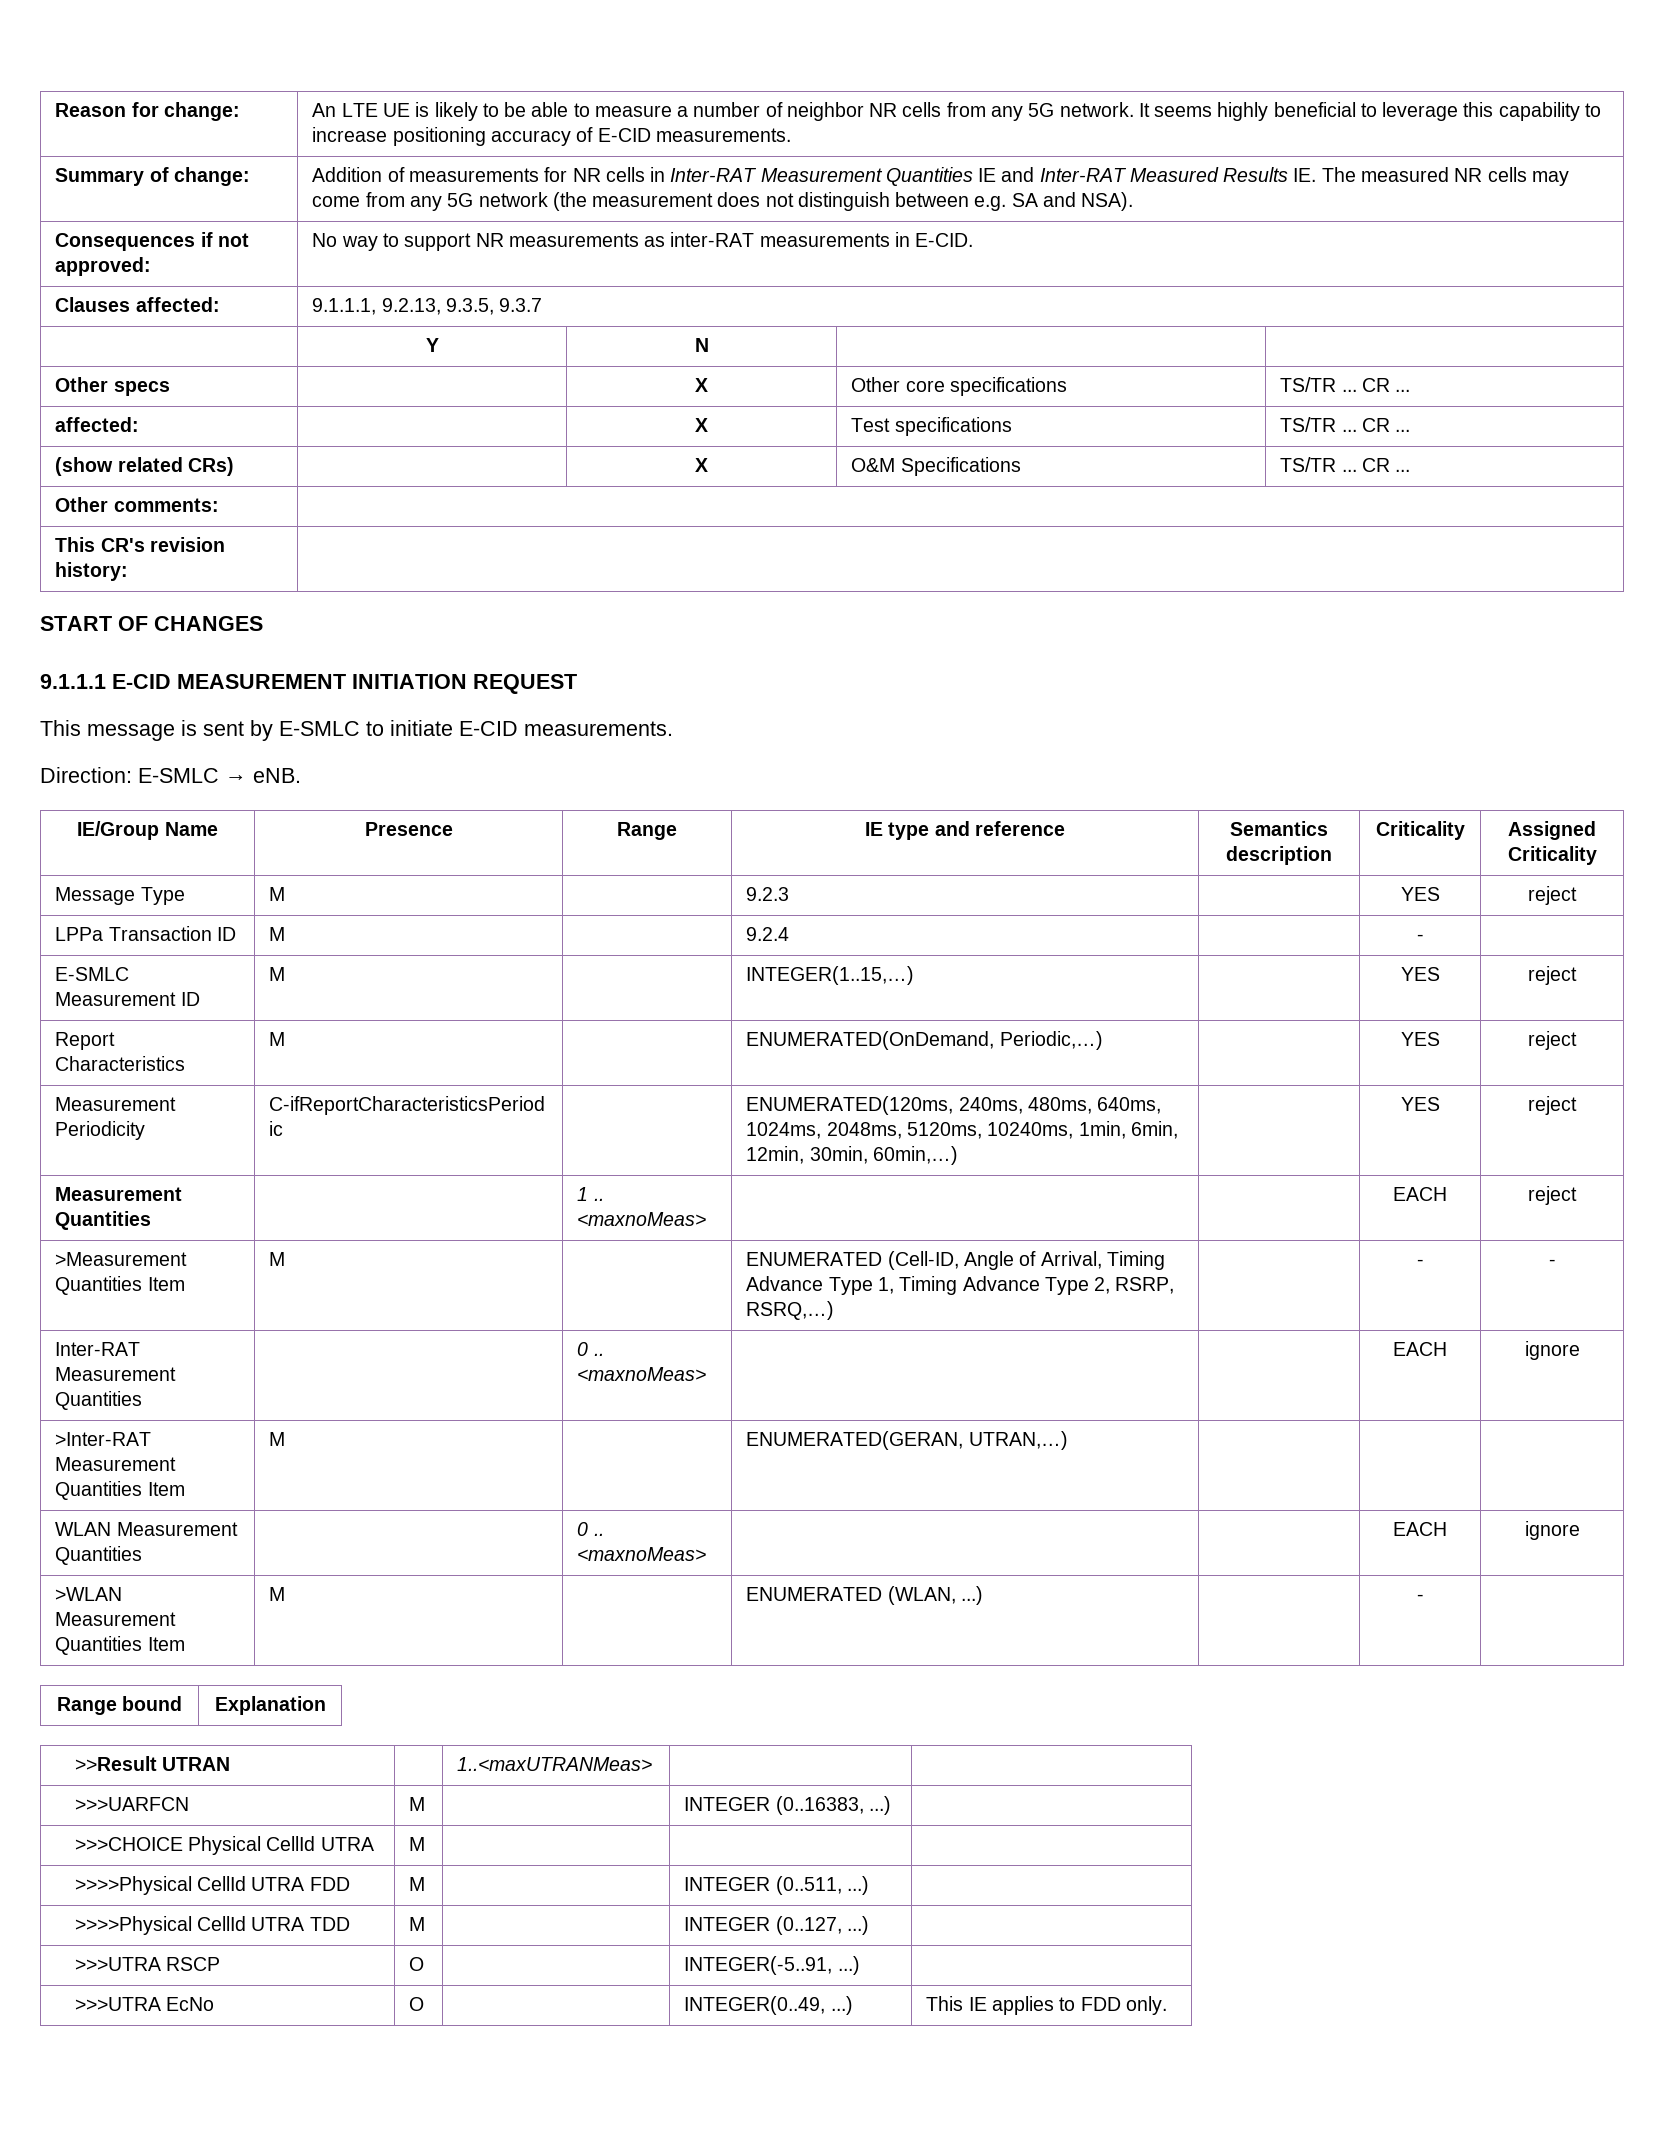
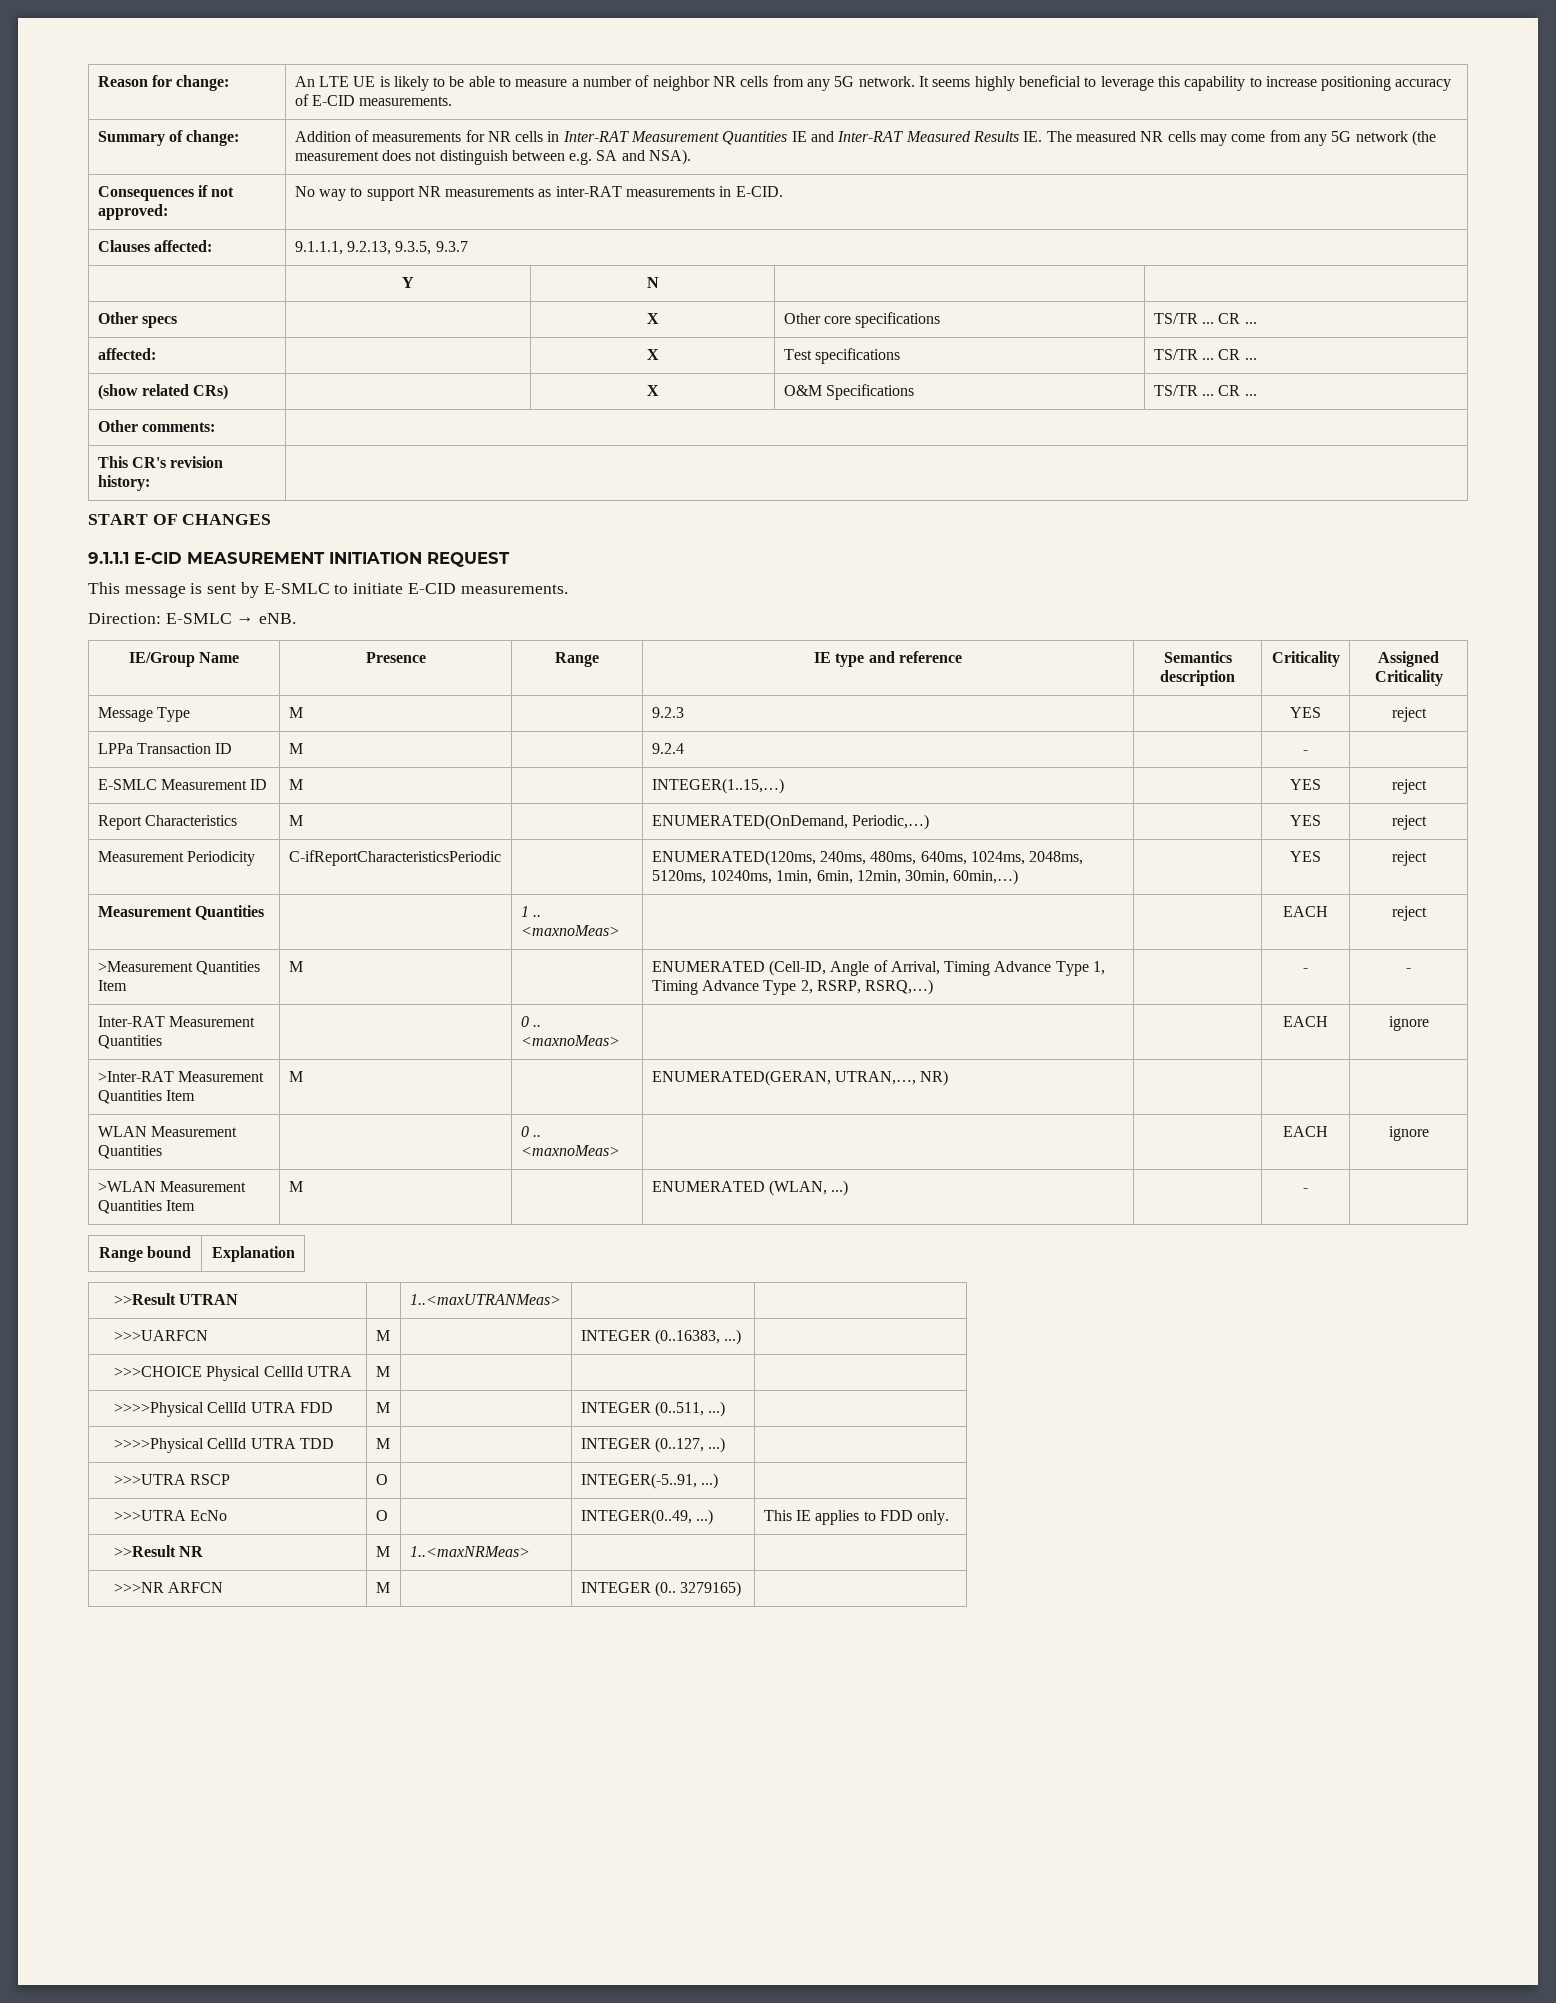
- >Inter-RAT Measurement Quantities Item | M | | ENUMERATED(GERAN, UTRAN,…) | | |
+ >Inter-RAT Measurement Quantities Item | M | | ENUMERATED(GERAN, UTRAN,…, NR) | | |
+ >>Result NR | M | 1..<maxNRMeas> | |
+ >>>NR ARFCN | M | | INTEGER (0.. 3279165) |

